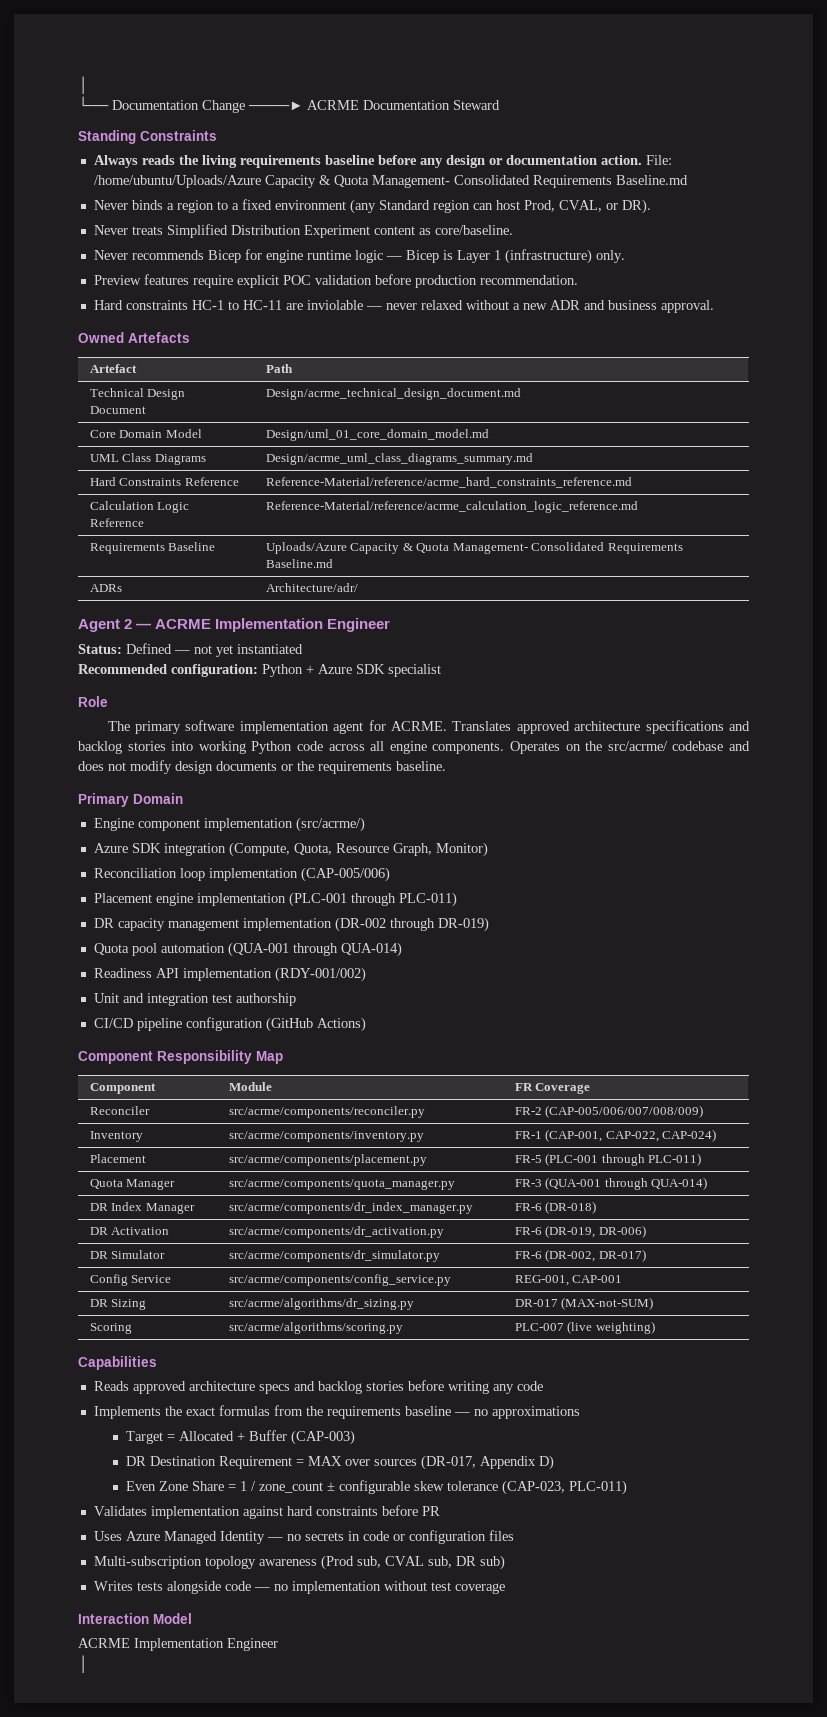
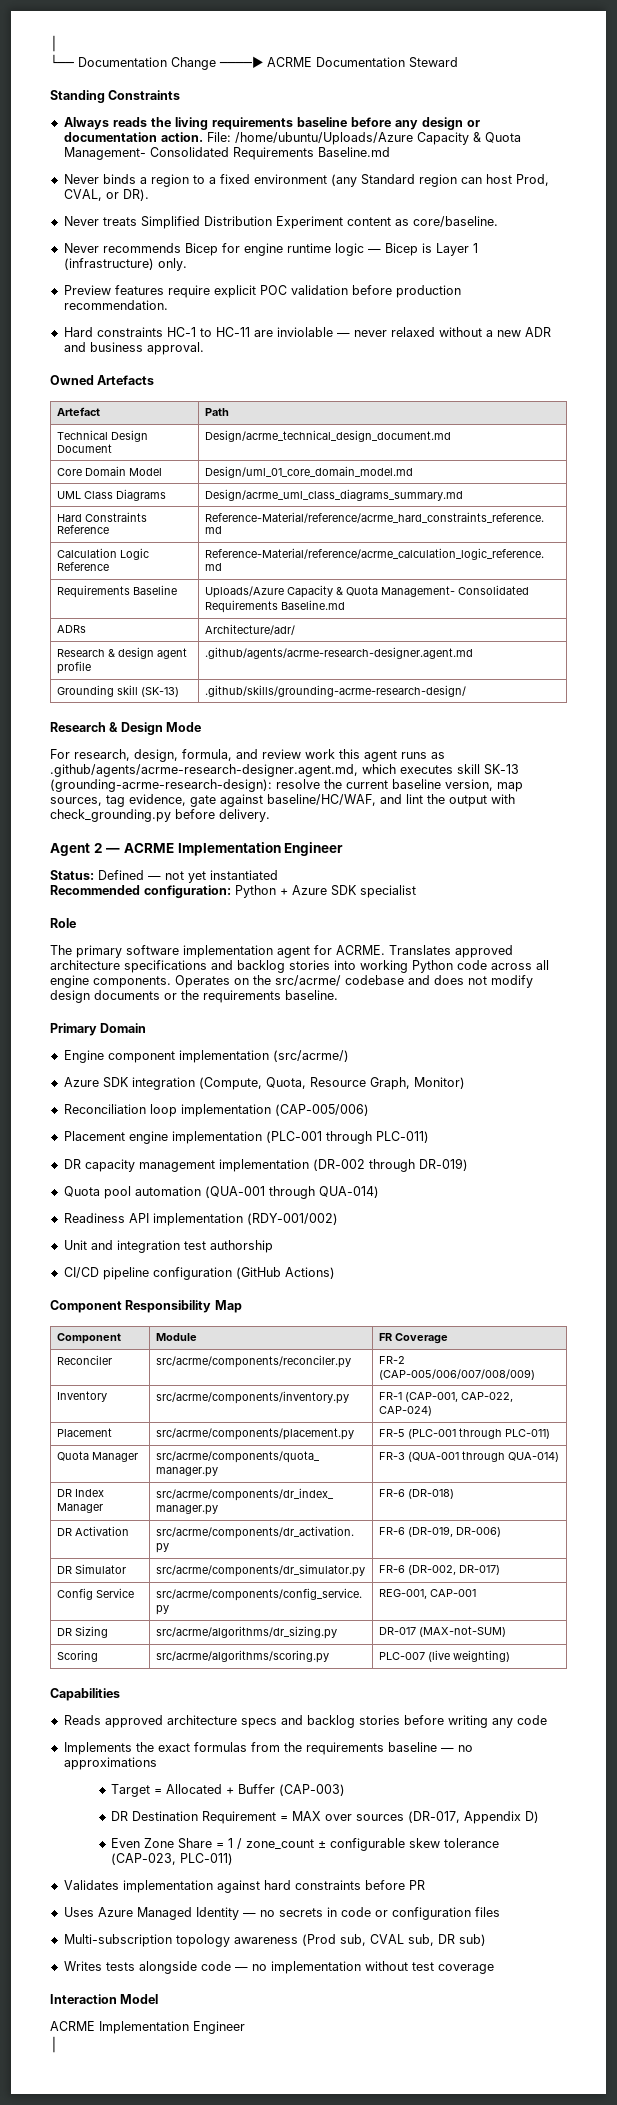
+ Research & design agent profile | .github/agents/acrme-research-designer.agent.md
+ Grounding skill (SK-13) | .github/skills/grounding-acrme-research-design/
+ Research & Design Mode
+ For research, design, formula, and review work this agent runs as .github/agents/acrme-research-designer.agent.md, which executes skill SK-13 (grounding-acrme-research-design): resolve the current baseline version, map sources, tag evidence, gate against baseline/HC/WAF, and lint the output with check_grounding.py before delivery.

